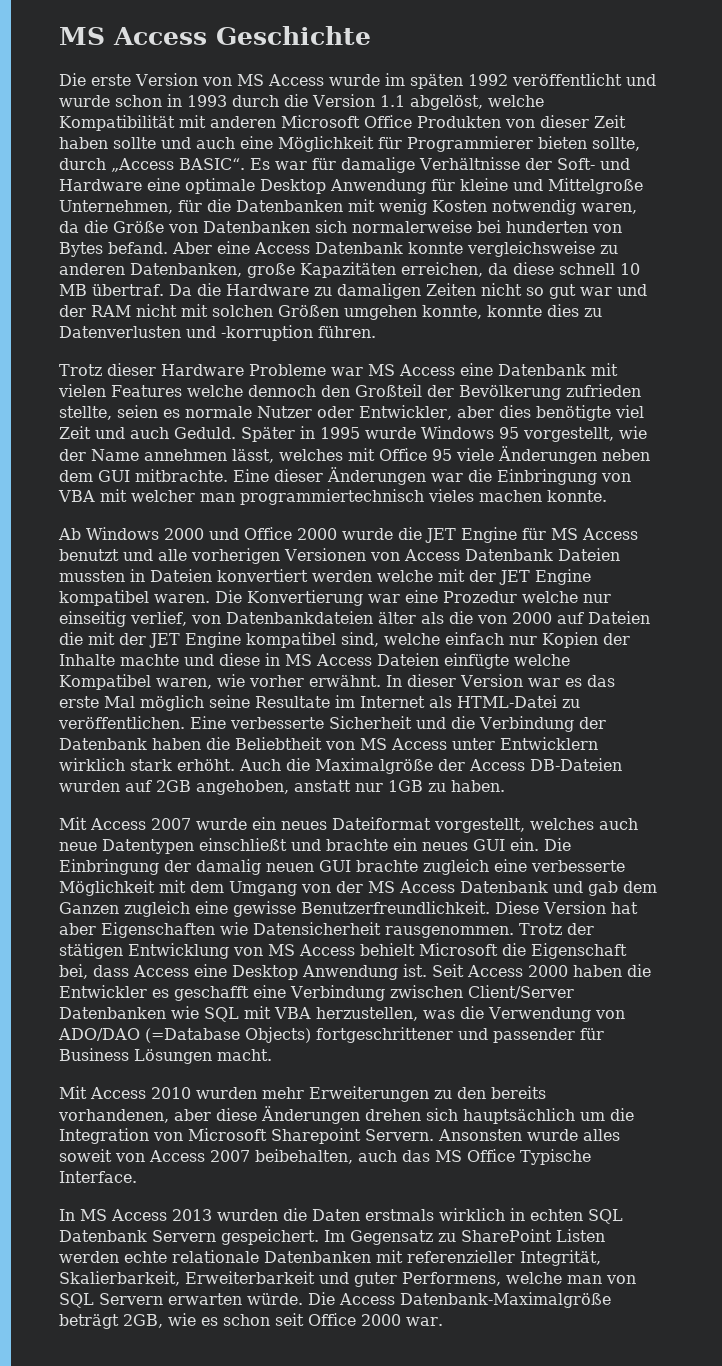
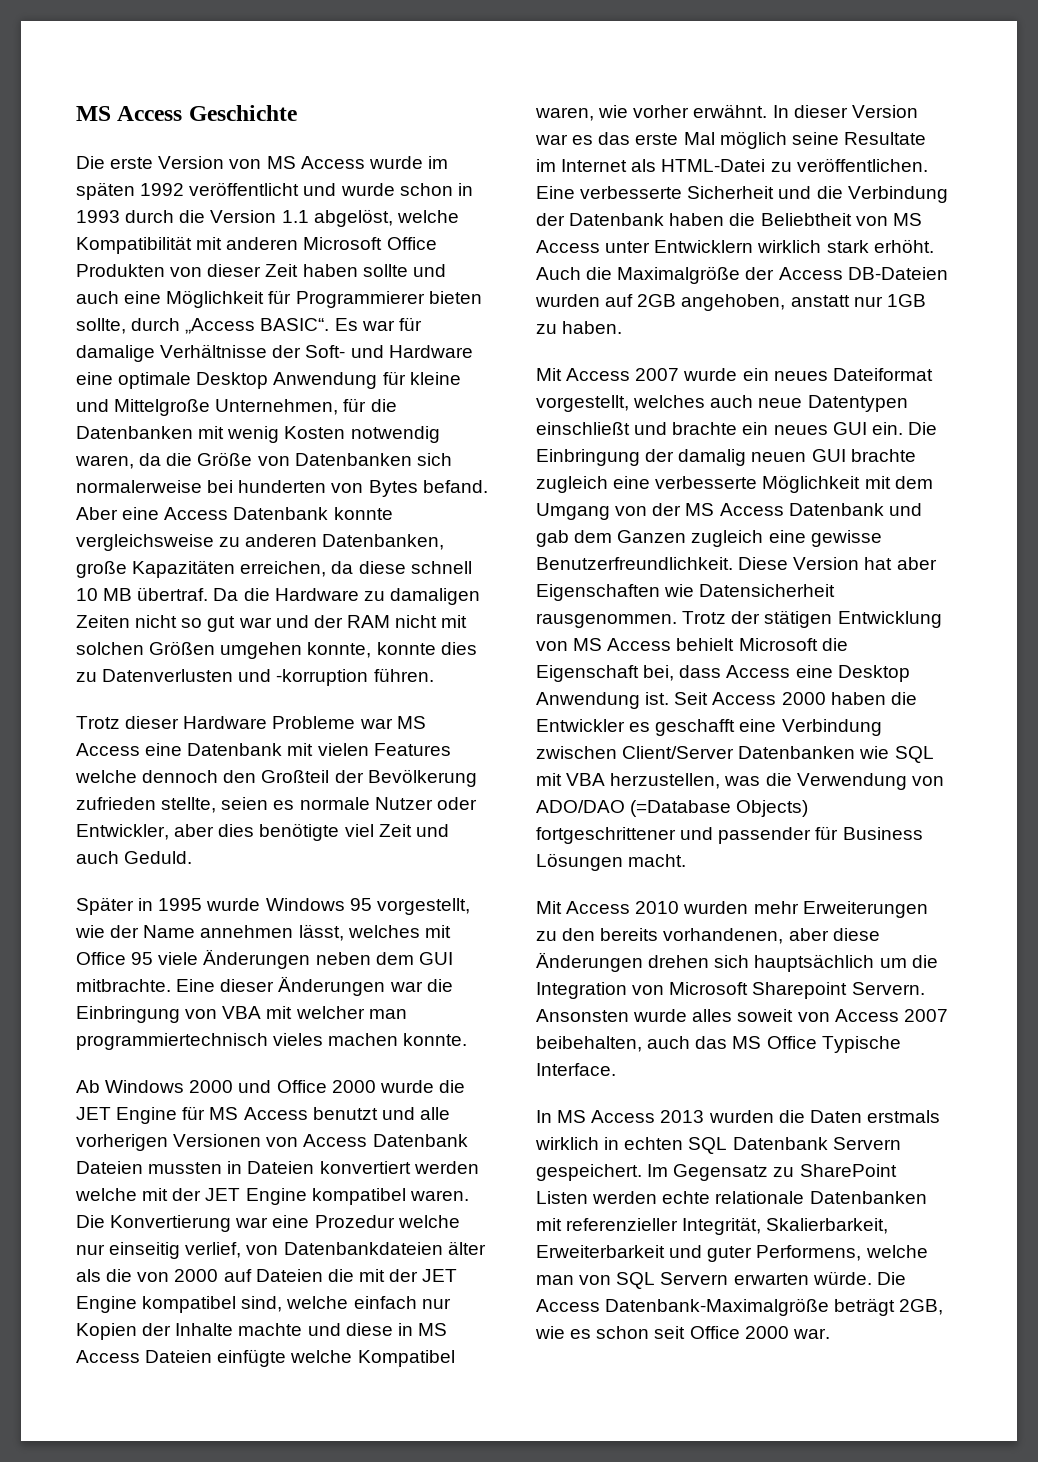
- Trotz dieser Hardware Probleme war MS Access eine Datenbank mit vielen Features welche dennoch den Großteil der Bevölkerung zufrieden stellte, seien es normale Nutzer oder Entwickler, aber dies benötigte viel Zeit und auch Geduld. Später in 1995 wurde Windows 95 vorgestellt, wie der Name annehmen lässt, welches mit Office 95 viele Änderungen neben dem GUI mitbrachte.
+ Trotz dieser Hardware Probleme war MS Access eine Datenbank mit vielen Features welche dennoch den Großteil der Bevölkerung zufrieden stellte, seien es normale Nutzer oder Entwickler, aber dies benötigte viel Zeit und auch Geduld.
+ Später in 1995 wurde Windows 95 vorgestellt, wie der Name annehmen lässt, welches mit Office 95 viele Änderungen neben dem GUI mitbrachte.

